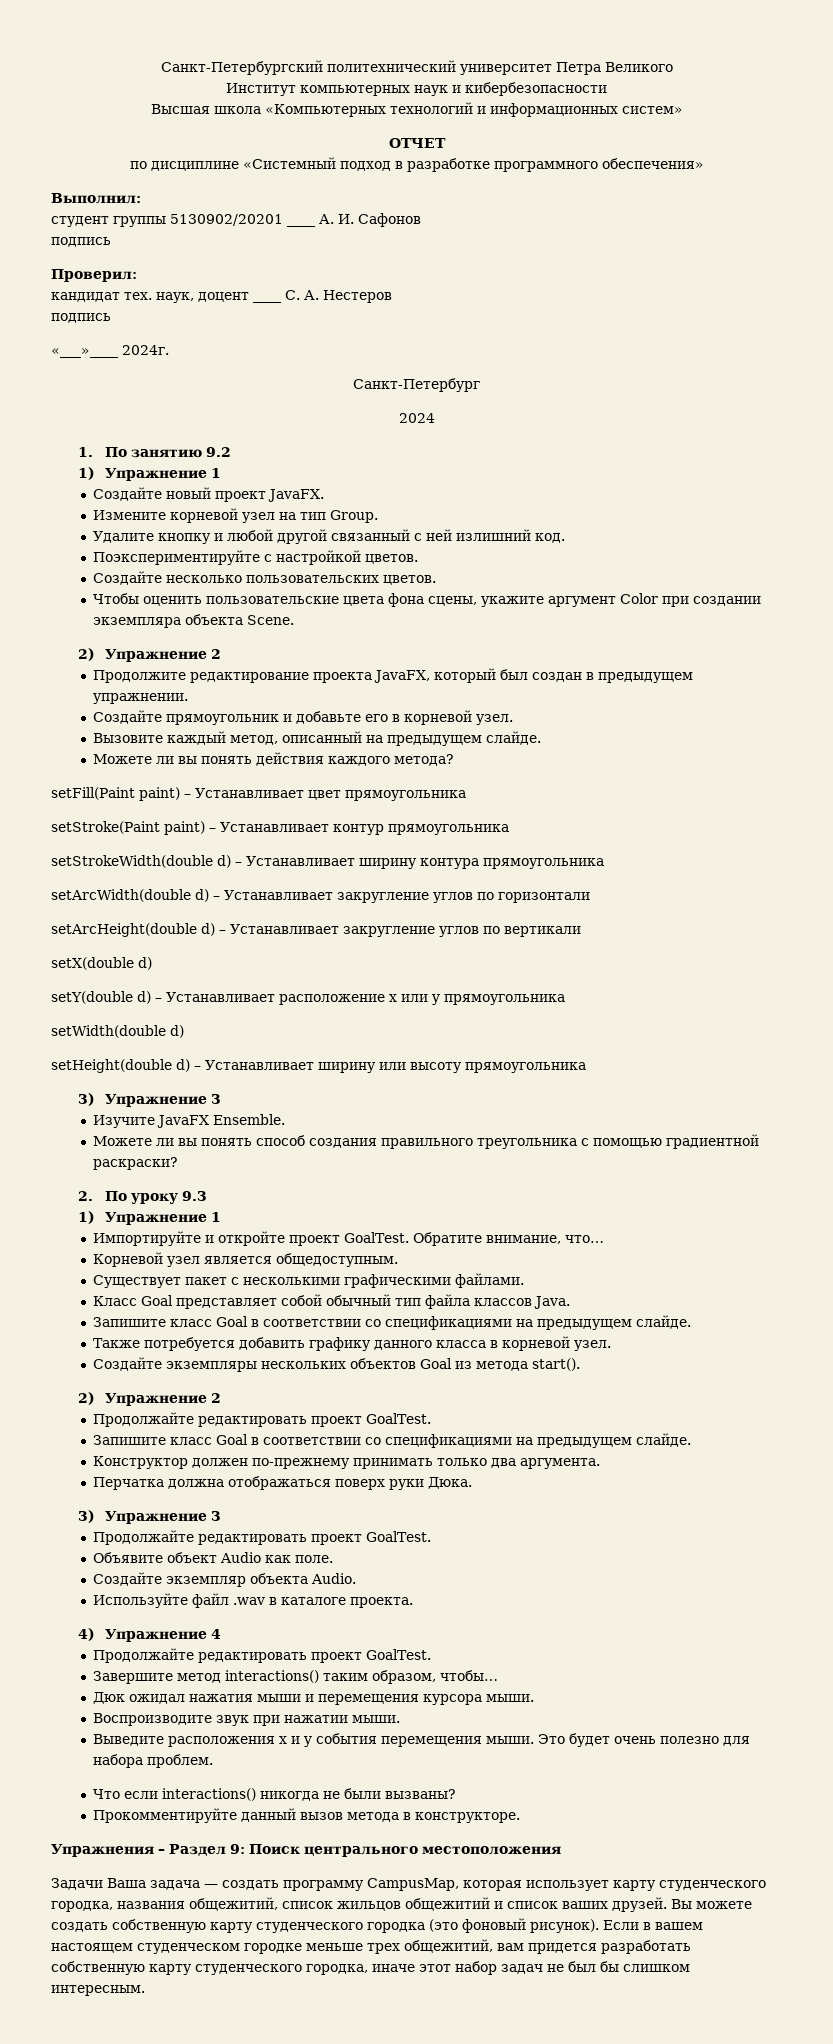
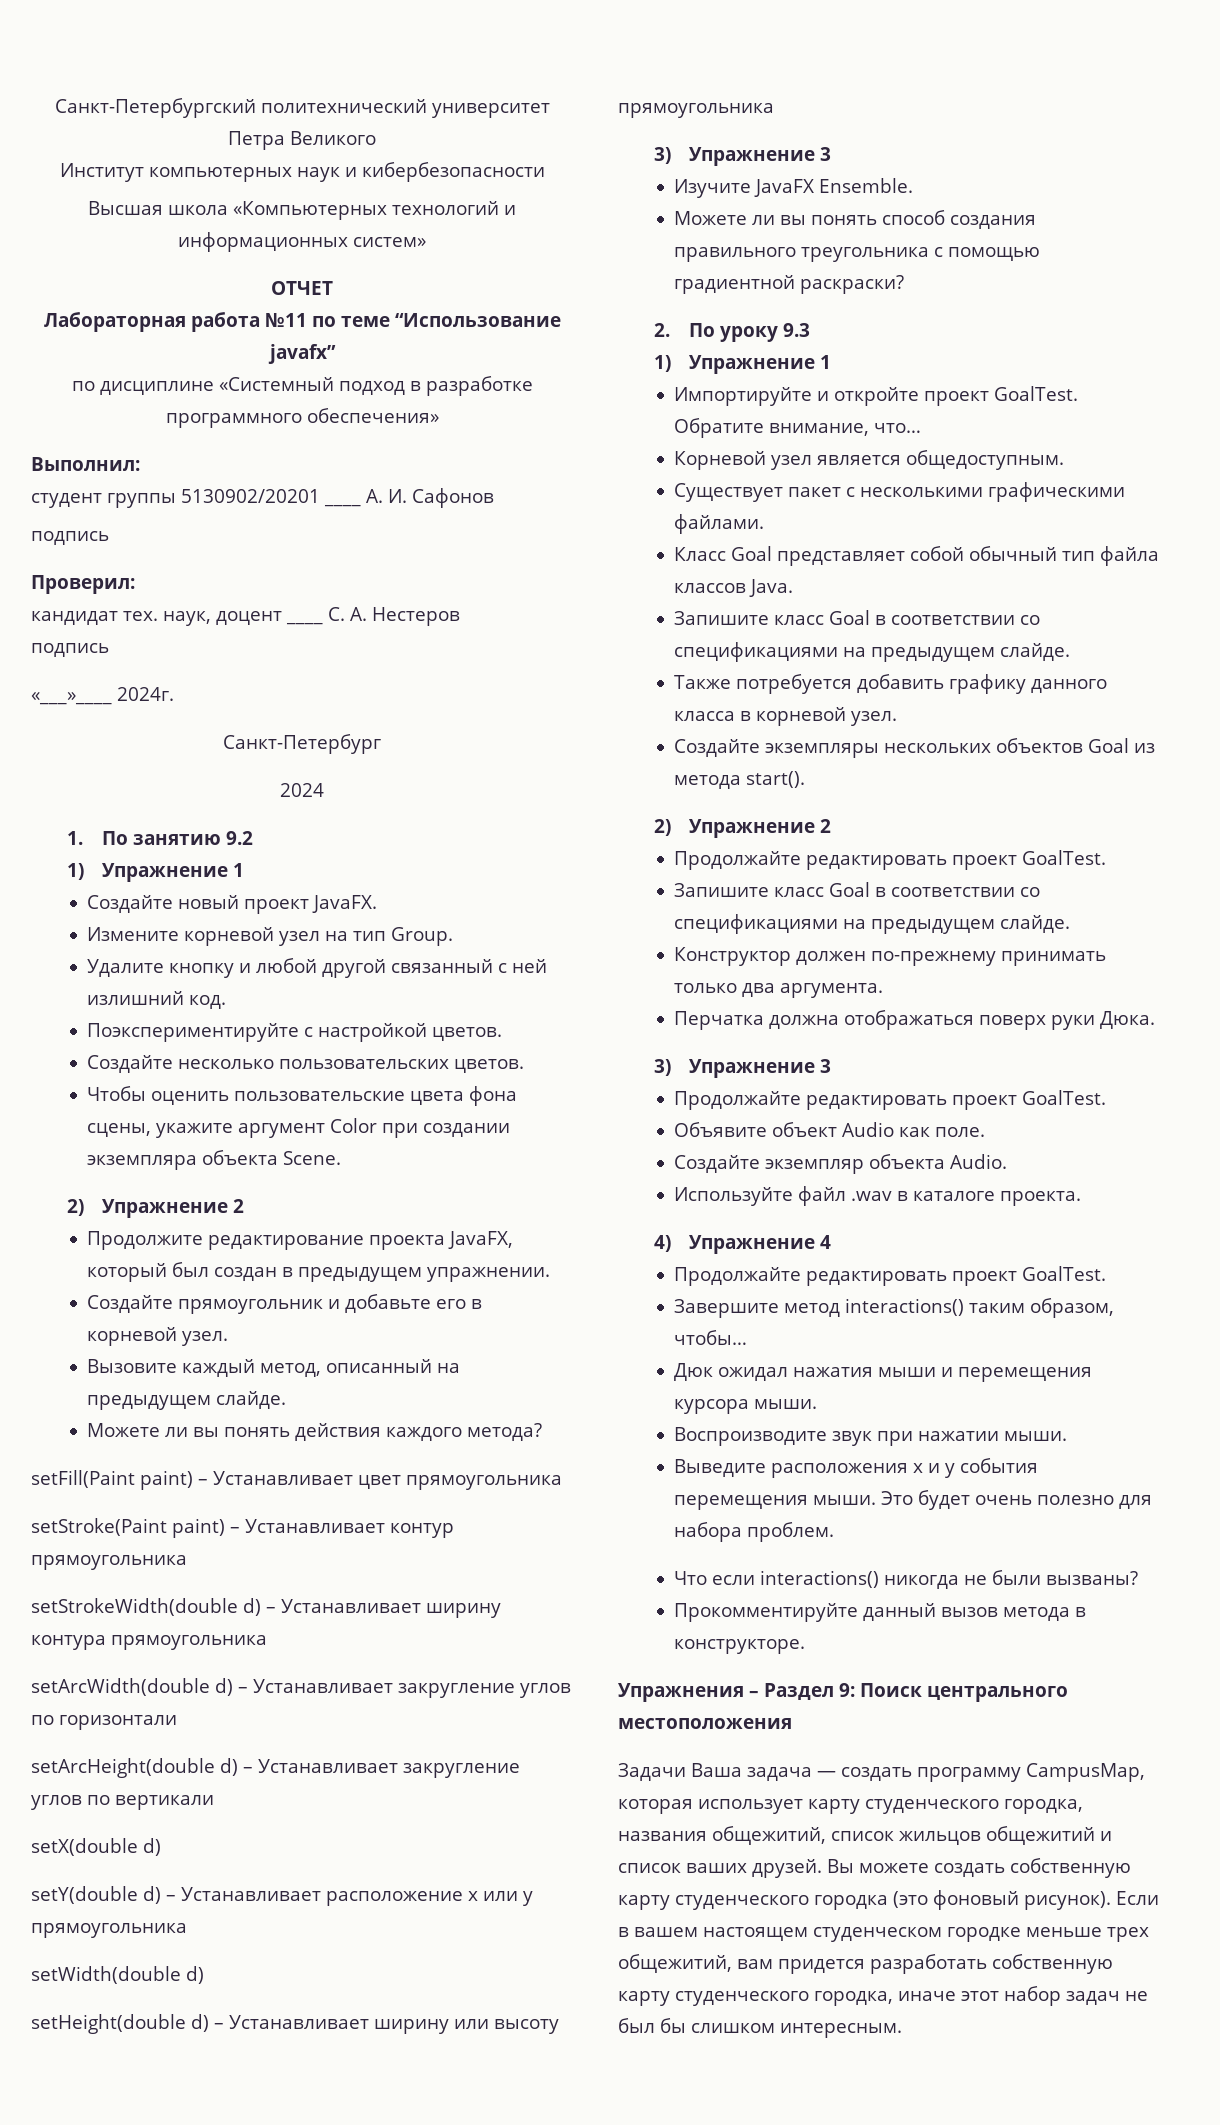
+ Лабораторная работа №11 по теме “Использование javafx”

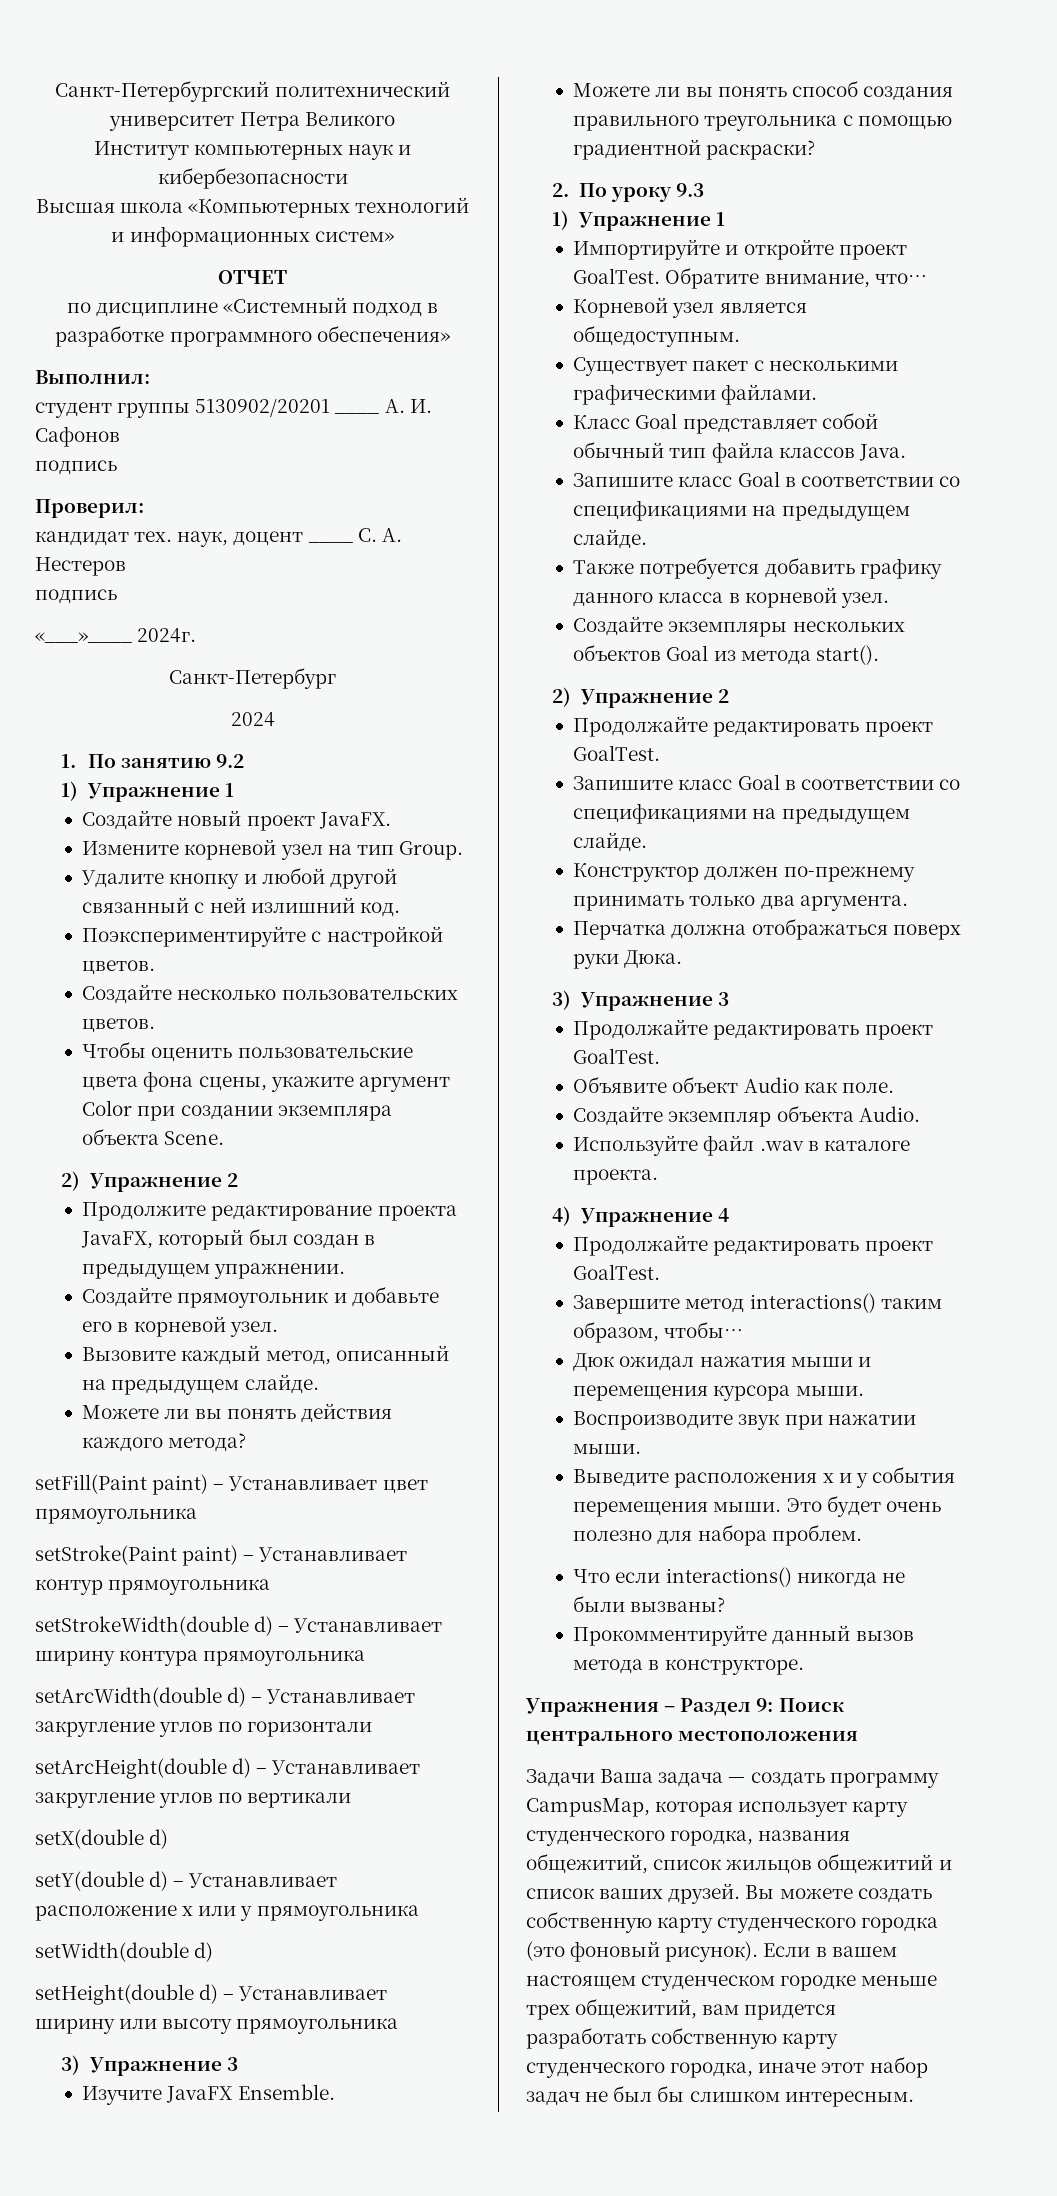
- Лабораторная работа №11 по теме “Использование javafx”

